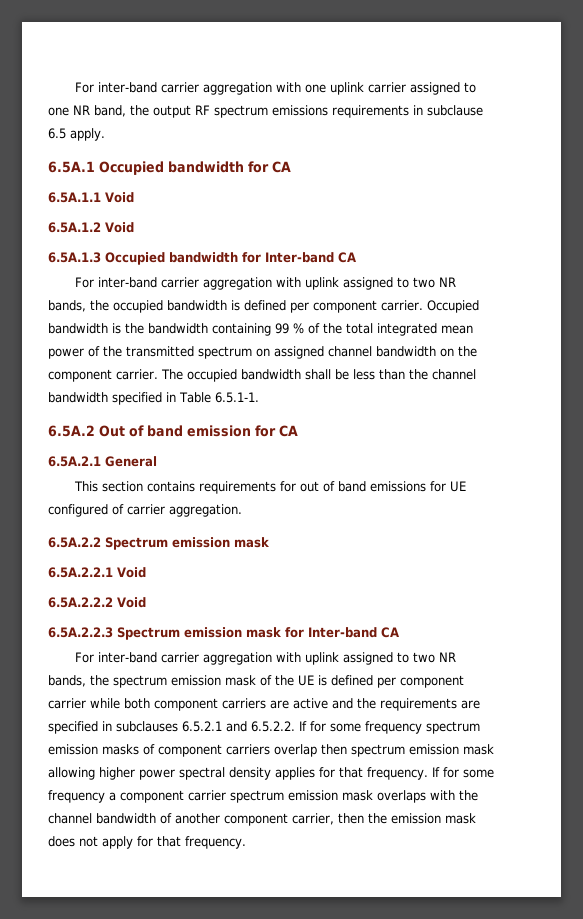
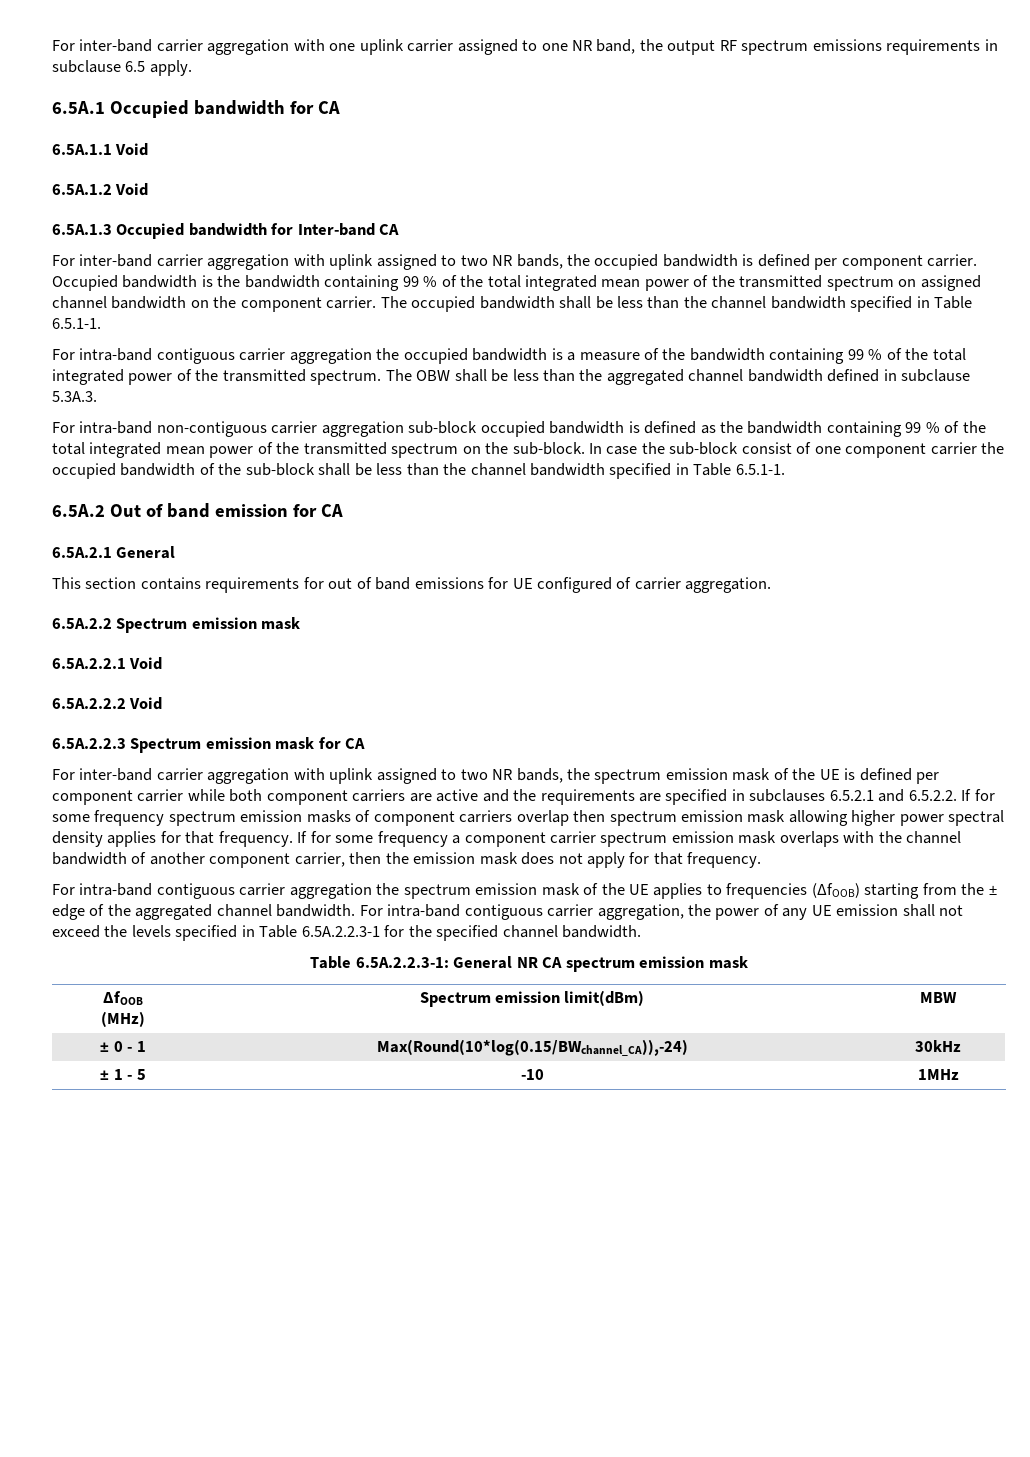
+ For intra-band contiguous carrier aggregation the occupied bandwidth is a measure of the bandwidth containing 99 % of the total integrated power of the transmitted spectrum. The OBW shall be less than the aggregated channel bandwidth defined in subclause 5.3A.3.
+ For intra-band non-contiguous carrier aggregation sub-block occupied bandwidth is defined as the bandwidth containing 99 % of the total integrated mean power of the transmitted spectrum on the sub-block. In case the sub-block consist of one component carrier the occupied bandwidth of the sub-block shall be less than the channel bandwidth specified in Table 6.5.1-1.
- 6.5A.2.2.3 Spectrum emission mask for Inter-band CA
+ 6.5A.2.2.3 Spectrum emission mask for CA
+ For intra-band contiguous carrier aggregation the spectrum emission mask of the UE applies to frequencies (ΔfOOB) starting from the ± edge of the aggregated channel bandwidth. For intra-band contiguous carrier aggregation, the power of any UE emission shall not exceed the levels specified in Table 6.5A.2.2.3-1 for the specified channel bandwidth.
+ Table 6.5A.2.2.3-1: General NR CA spectrum emission mask
+ ΔfOOB
+ (MHz) | Spectrum emission limit(dBm) | MBW
+ ± 0 - 1 | Max(Round(10*log(0.15/BWchannel_CA)),-24) | 30kHz
+ ± 1 - 5 | -10 | 1MHz

